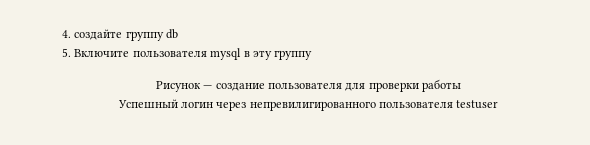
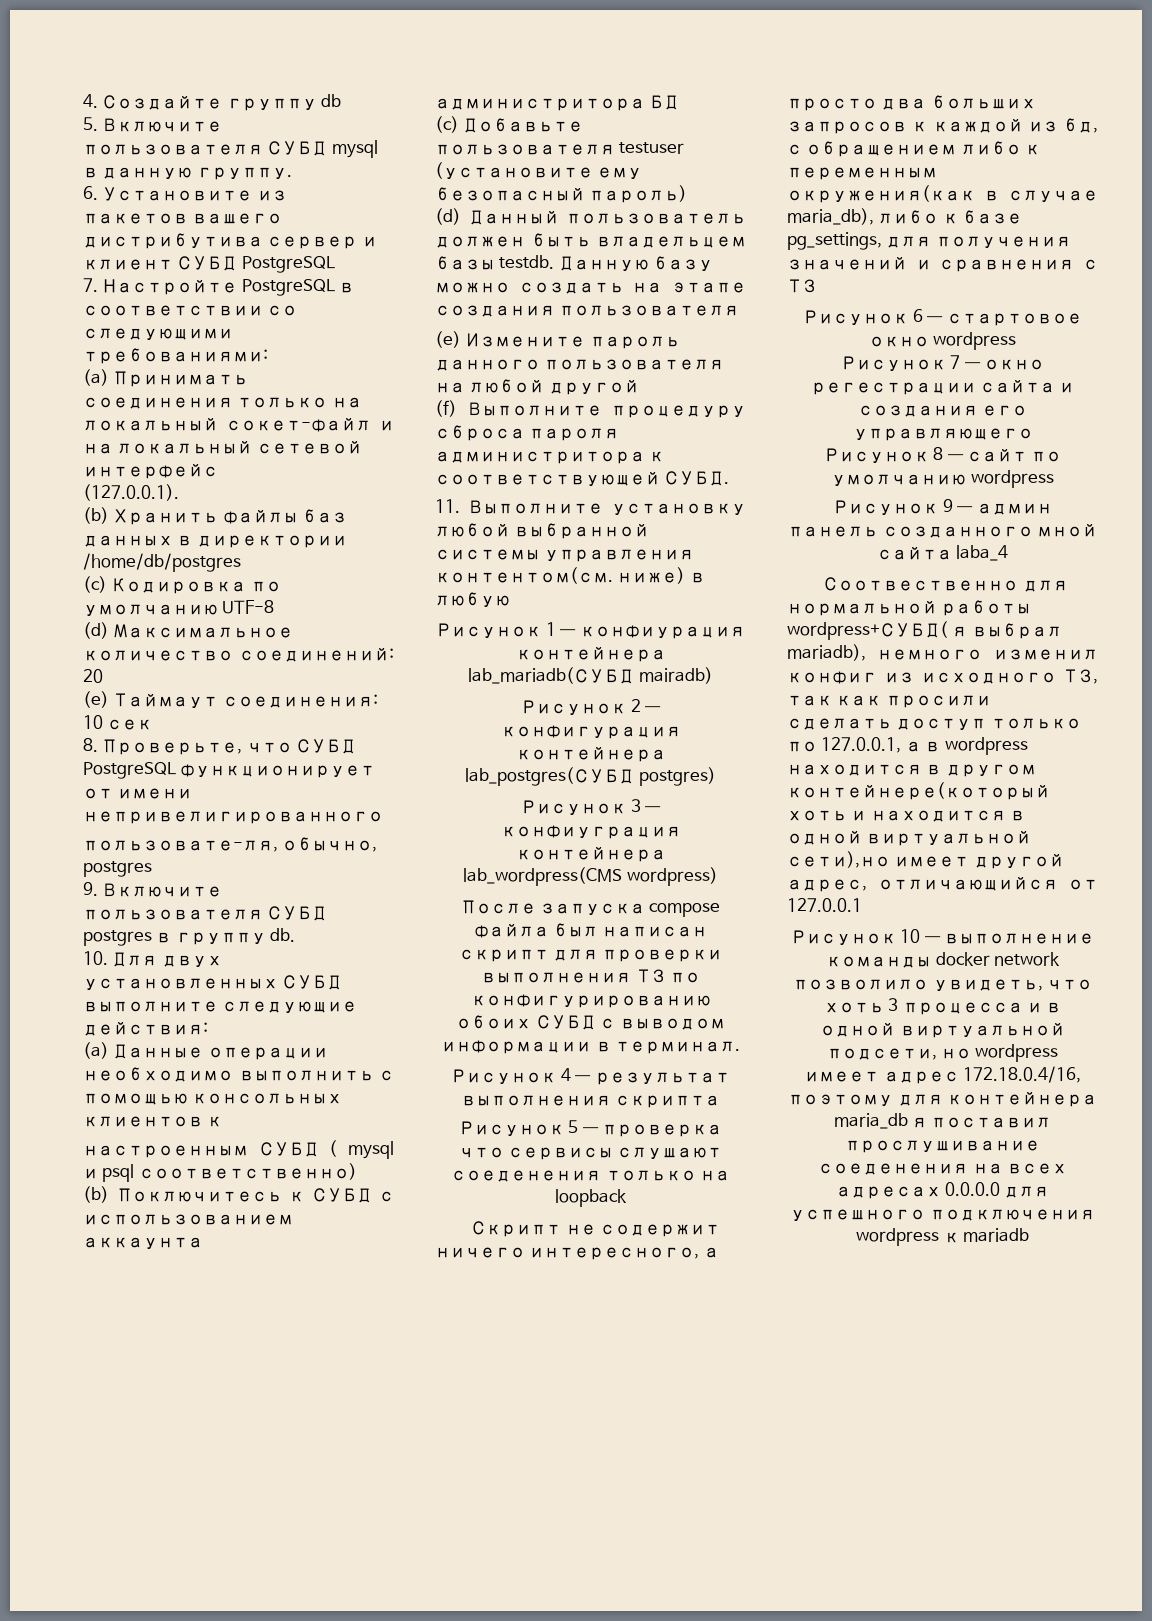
- 4. создайте группу db
+ 4. Создайте группу db
- 5. Включите пользователя mysql в эту группу
- Рисунок — создание пользователя для проверки работы
- Успешный логин через непревилигированного пользователя testuser
+ 5. Включите пользователя СУБД mysql в данную группу.
+ 6. Установите из пакетов вашего дистрибутива сервер и клиент СУБД PostgreSQL
+ 7. Настройте PostgreSQL в соответствии со следующими требованиями:
+ (a) Принимать соединения только на локальный сокет-файл и на локальный сетевой интерфейс
+ (127.0.0.1).
+ (b) Хранить файлы баз данных в директории /home/db/postgres
+ (c) Кодировка по умолчанию UTF-8
+ (d) Максимальное количество соединений: 20
+ (e) Таймаут соединения: 10 сек
+ 8. Проверьте, что СУБД PostgreSQL функционирует от имени непривелигированного
+ пользовате-ля, обычно, postgres
+ 9. Включите пользователя СУБД postgres в группу db.
+ 10. Для двух установленных СУБД выполните следующие действия:
+ (a) Данные операции необходимо выполнить с помощью консольных клиентов к
+ настроенным СУБД ( mysql и psql соответственно)
+ (b) Поключитесь к СУБД с использованием аккаунта администритора БД
+ (c) Добавьте пользователя testuser (установите ему безопасный пароль)
+ (d) Данный пользователь должен быть владельцем базы testdb. Данную базу можно создать на этапе создания пользователя
+ (e) Измените пароль данного пользователя на любой другой
+ (f) Выполните процедуру сброса пароля администритора к соответствующей СУБД.
+ 11. Выполните установку любой выбранной системы управления контентом(см. ниже) в любую
+ Рисунок 1 — конфиурация контейнера lab_mariadb(СУБД mairadb)
+ Рисунок 2 — конфигурация контейнера lab_postgres(СУБД postgres)
+ Рисунок 3 — конфиуграция контейнера lab_wordpress(CMS wordpress)
+ После запуска compose файла был написан скрипт для проверки выполнения ТЗ по конфигурированию обоих СУБД с выводом информации в терминал.
+ Рисунок 4 — результат выполнения скрипта
+ Рисунок 5 — проверка что сервисы слушают соеденения только на loopback
+ Скрипт не содержит ничего интересного, а просто два больших запросов к каждой из бд, с обращением либо к переменным окружения(как в случае maria_db), либо к базе pg_settings, для получения значений и сравнения с ТЗ
+ Рисунок 6 — стартовое окно wordpress
+ Рисунок 7 — окно регестрации сайта и создания его управляющего
+ Рисунок 8 — сайт по умолчанию wordpress
+ Рисунок 9 — админ панель созданного мной сайта laba_4
+ Соотвественно для нормальной работы wordpress+СУБД( я выбрал mariadb), немного изменил конфиг из исходного ТЗ, так как просили сделать доступ только по 127.0.0.1, а в wordpress находится в другом контейнере(который хоть и находится в одной виртуальной сети),но имеет другой адрес, отличающийся от 127.0.0.1
+ Рисунок 10 — выполнение команды docker network позволило увидеть, что хоть 3 процесса и в одной виртуальной подсети, но wordpress имеет адрес 172.18.0.4/16, поэтому для контейнера maria_db я поставил прослушивание соеденения на всех адресах 0.0.0.0 для успешного подключения wordpress к mariadb

